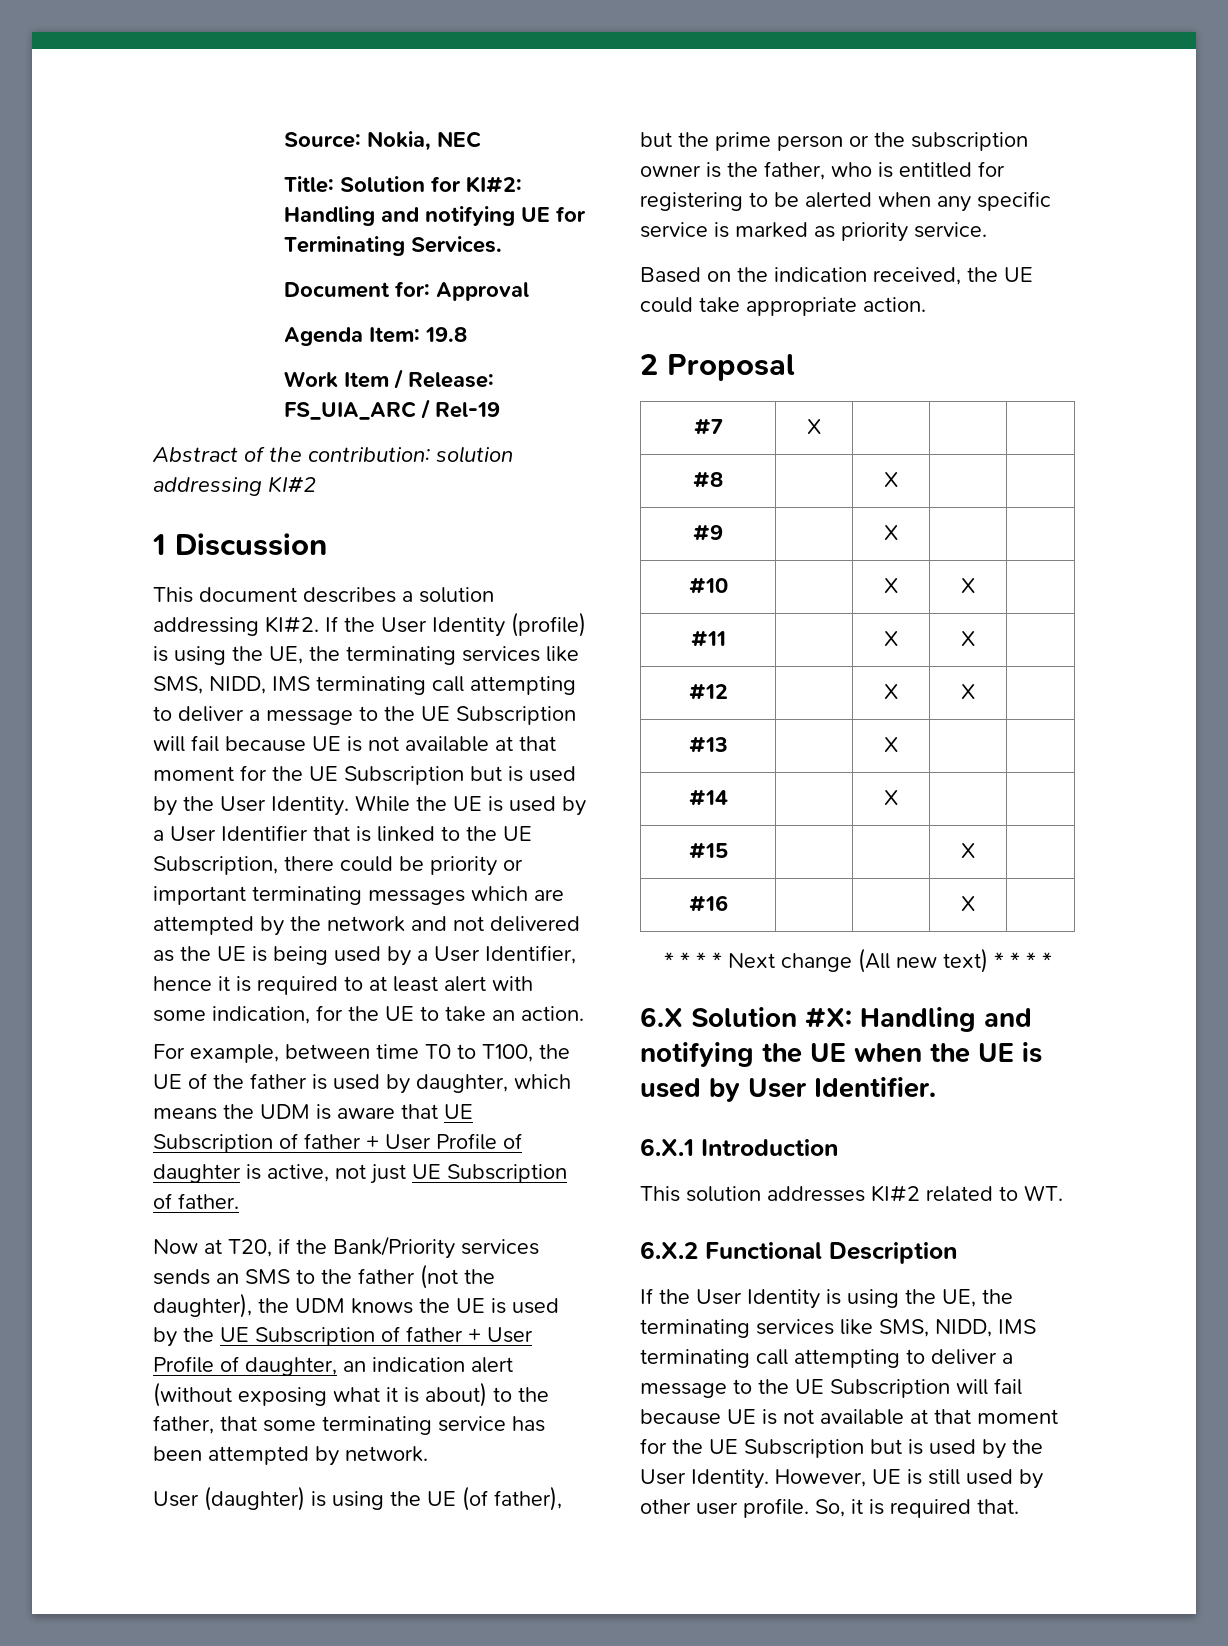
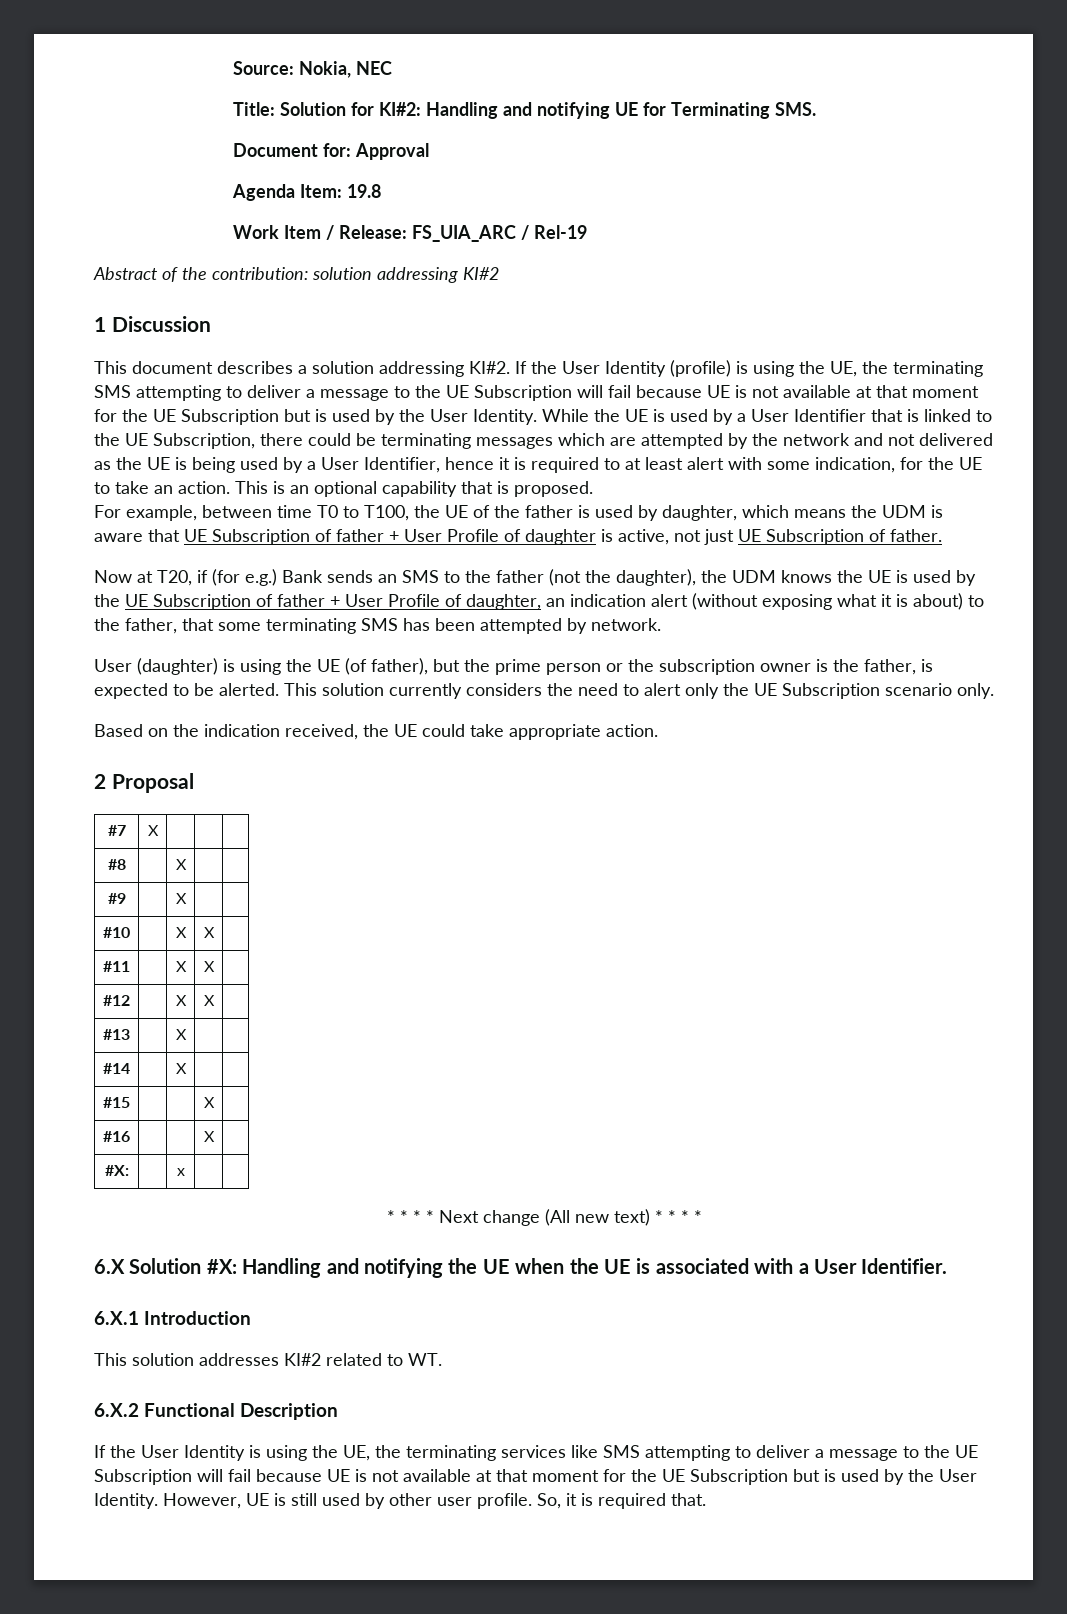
- Title: Solution for KI#2: Handling and notifying UE for Terminating Services.
+ Title: Solution for KI#2: Handling and notifying UE for Terminating SMS.
- If the User Identity (profile) is using the UE, the terminating services like SMS, NIDD, IMS terminating call attempting to deliver a message to the UE Subscription will fail because UE is not available at that moment for the UE Subscription but is used by the User Identity.
+ If the User Identity (profile) is using the UE, the terminating SMS attempting to deliver a message to the UE Subscription will fail because UE is not available at that moment for the UE Subscription but is used by the User Identity.
- While the UE is used by a User Identifier that is linked to the UE Subscription, there could be priority or important terminating messages which are attempted by the network and not delivered as the UE is being used by a User Identifier, hence it is required to at least alert with some indication, for the UE to take an action.
+ While the UE is used by a User Identifier that is linked to the UE Subscription, there could be terminating messages which are attempted by the network and not delivered as the UE is being used by a User Identifier, hence it is required to at least alert with some indication, for the UE to take an action. This is an optional capability that is proposed.
- Now at T20, if the Bank/Priority services sends an SMS to the father (not the daughter), the UDM knows the UE is used by the UE Subscription of father + User Profile of daughter, an indication alert (without exposing what it is about) to the father, that some terminating service has been attempted by network.
+ Now at T20, if (for e.g.) Bank sends an SMS to the father (not the daughter), the UDM knows the UE is used by the UE Subscription of father + User Profile of daughter, an indication alert (without exposing what it is about) to the father, that some terminating SMS has been attempted by network.
- User (daughter) is using the UE (of father), but the prime person or the subscription owner is the father, who is entitled for registering to be alerted when any specific service is marked as priority service.
+ User (daughter) is using the UE (of father), but the prime person or the subscription owner is the father, is expected to be alerted. This solution currently considers the need to alert only the UE Subscription scenario only.
+ #X: | | x | |
- 6.X Solution #X: Handling and notifying the UE when the UE is used by User Identifier.
+ 6.X Solution #X: Handling and notifying the UE when the UE is associated with a User Identifier.
- If the User Identity is using the UE, the terminating services like SMS, NIDD, IMS terminating call attempting to deliver a message to the UE Subscription will fail because UE is not available at that moment for the UE Subscription but is used by the User Identity.
+ If the User Identity is using the UE, the terminating services like SMS attempting to deliver a message to the UE Subscription will fail because UE is not available at that moment for the UE Subscription but is used by the User Identity.

